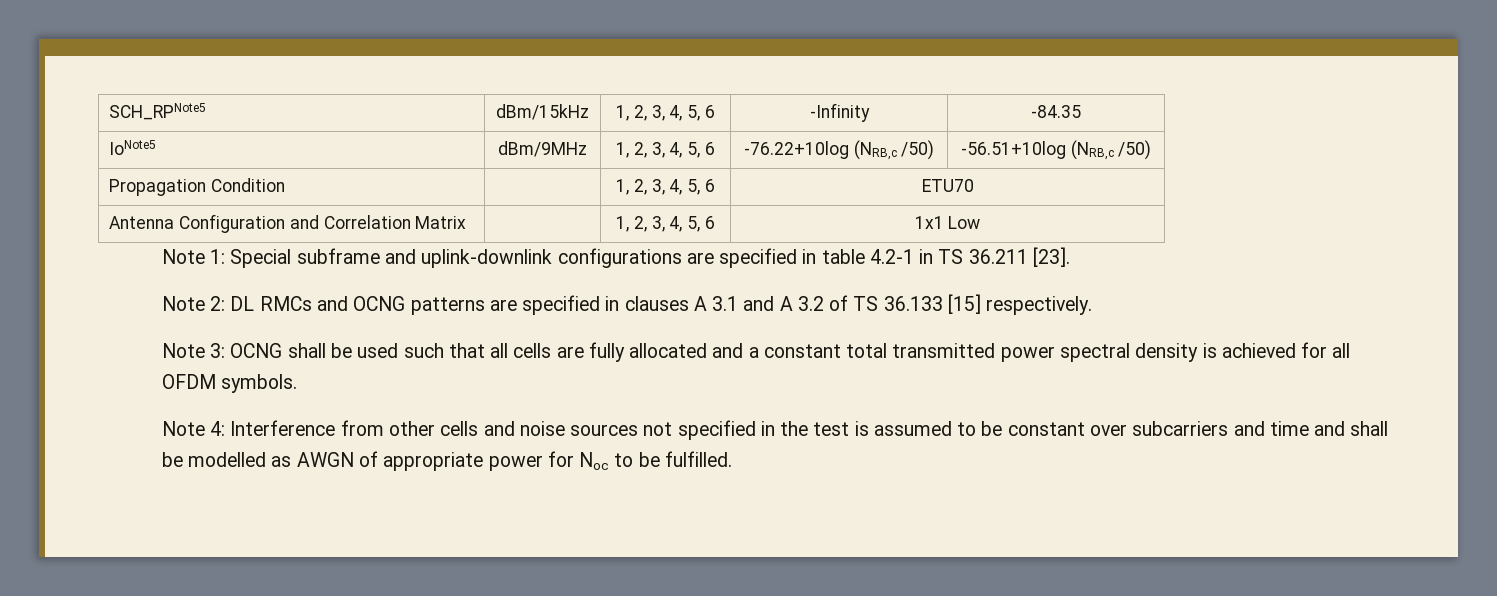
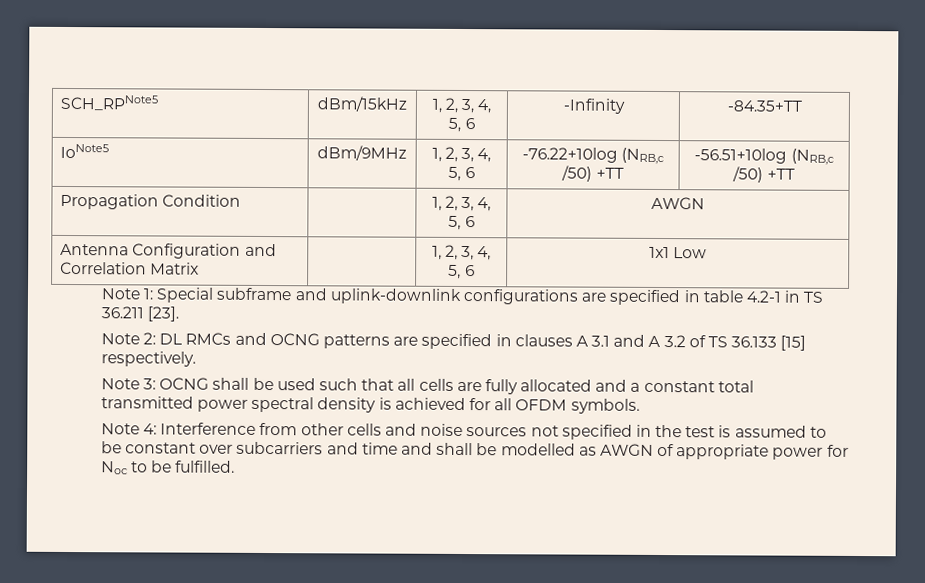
- SCH_RPNote5 | dBm/15kHz | 1, 2, 3, 4, 5, 6 | -Infinity | -84.35
+ SCH_RPNote5 | dBm/15kHz | 1, 2, 3, 4, 5, 6 | -Infinity | -84.35+TT
- IoNote5 | dBm/9MHz | 1, 2, 3, 4, 5, 6 | -76.22+10log (NRB,c /50) | -56.51+10log (NRB,c /50)
+ IoNote5 | dBm/9MHz | 1, 2, 3, 4, 5, 6 | -76.22+10log (NRB,c /50) +TT | -56.51+10log (NRB,c /50) +TT
- Propagation Condition | | 1, 2, 3, 4, 5, 6 | ETU70
+ Propagation Condition | | 1, 2, 3, 4, 5, 6 | AWGN

